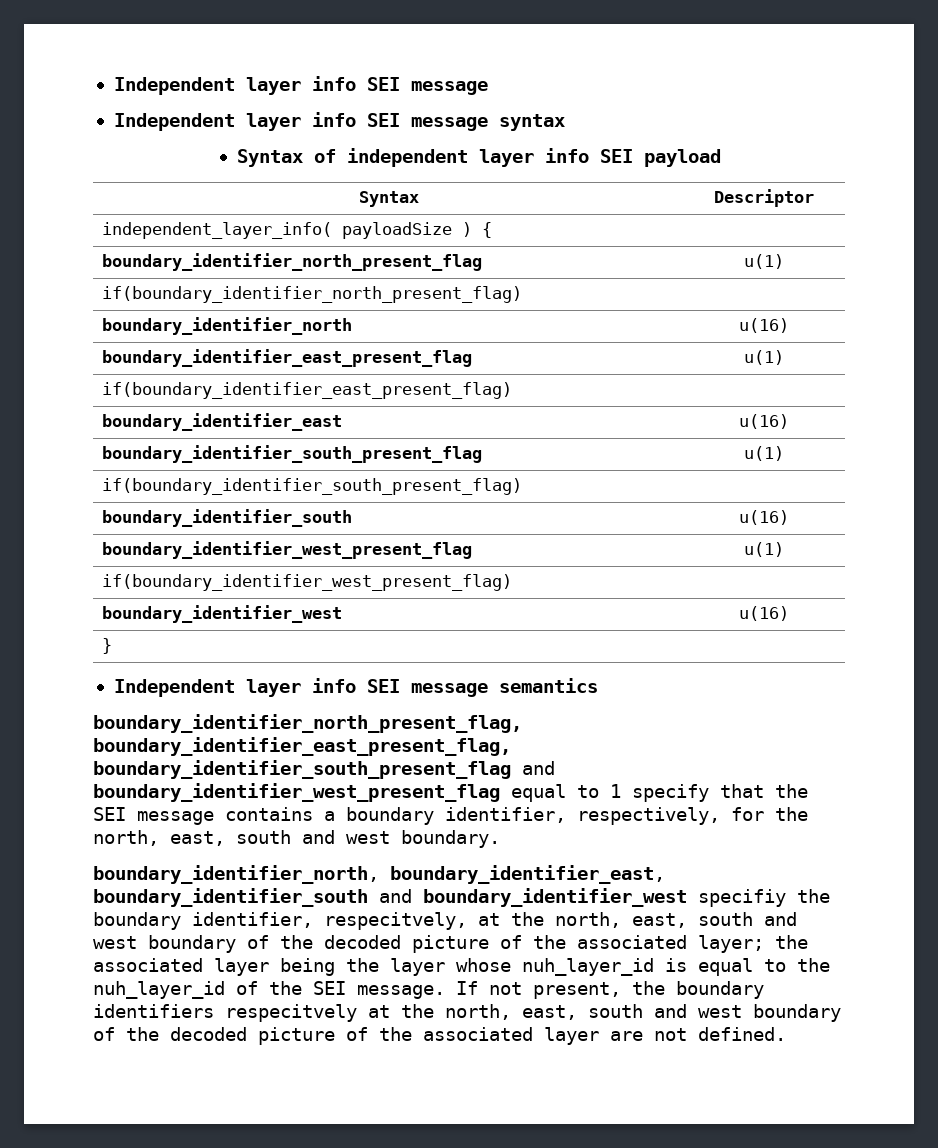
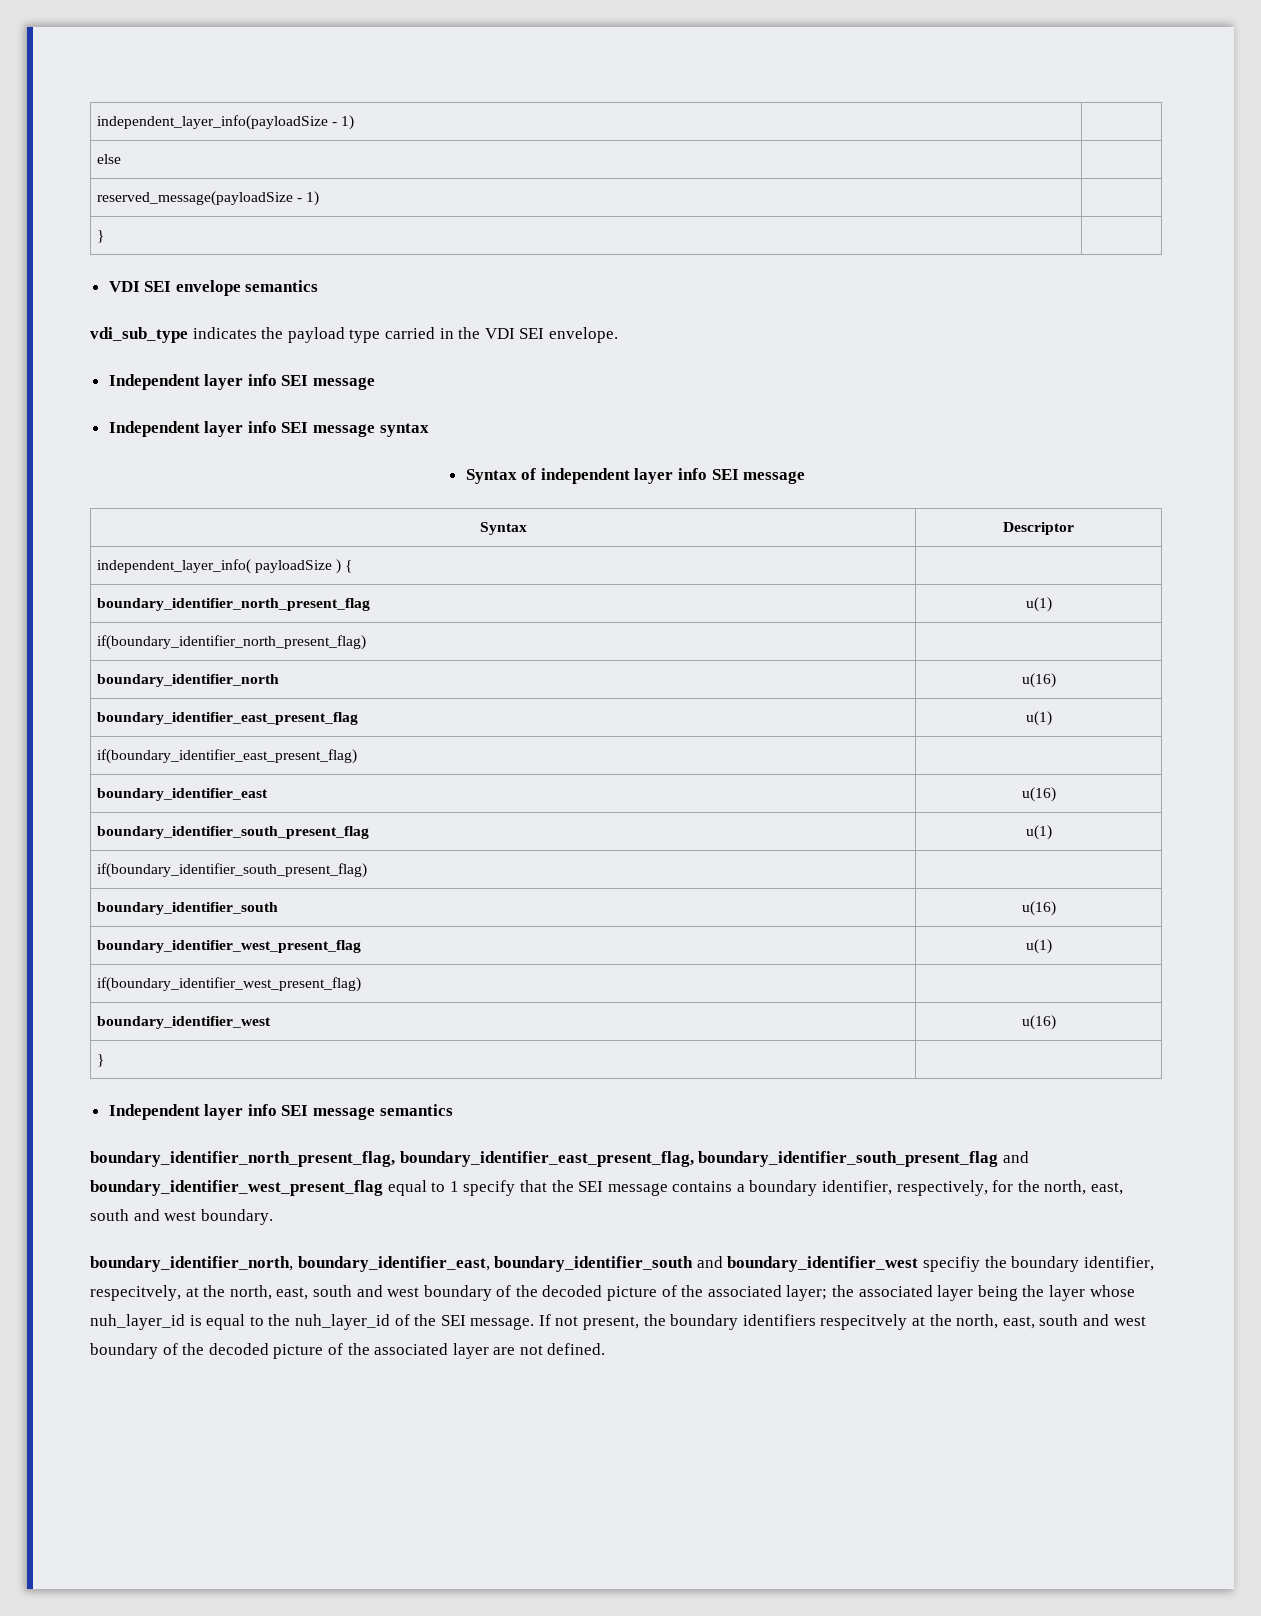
+ independent_layer_info(payloadSize - 1) |
+ else |
+ reserved_message(payloadSize - 1) |
+ } |
+ VDI SEI envelope semantics
+ vdi_sub_type indicates the payload type carried in the VDI SEI envelope.
- Syntax of independent layer info SEI payload
+ Syntax of independent layer info SEI message

